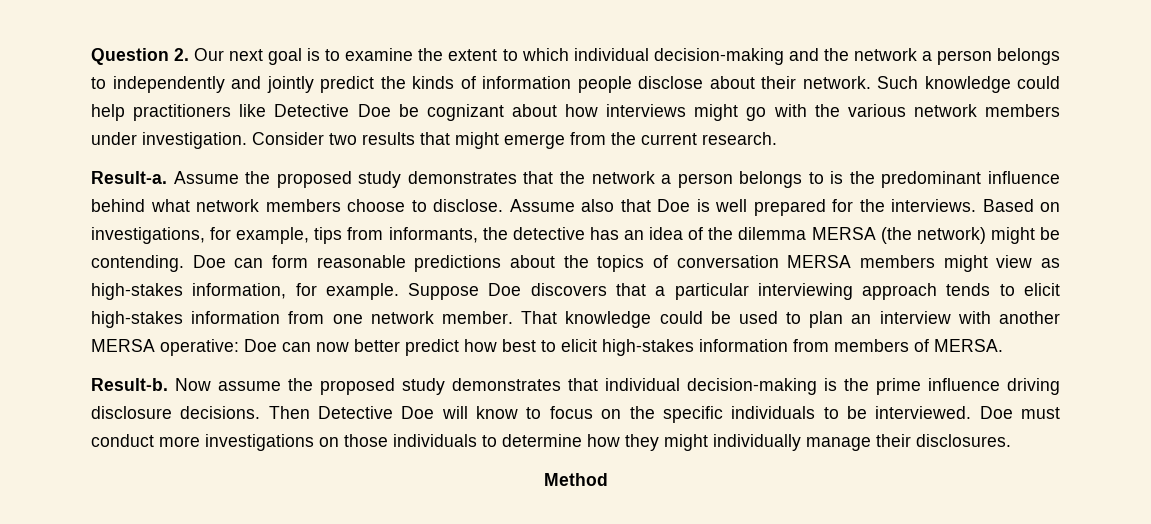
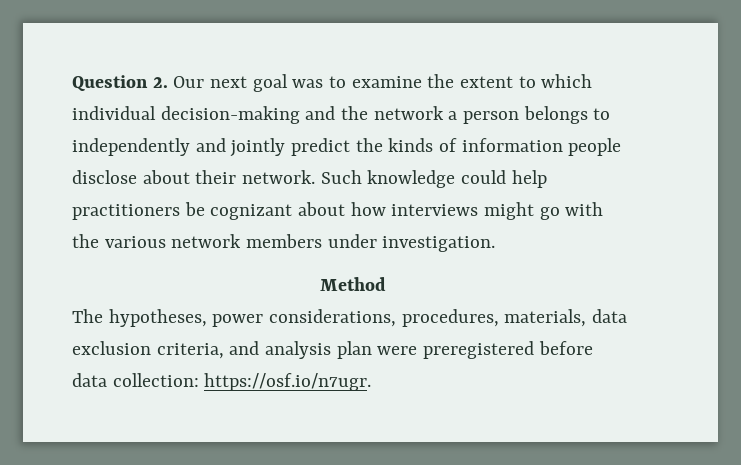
- Question 2. Our next goal is to examine the extent to which individual decision-making and the network a person belongs to independently and jointly predict the kinds of information people disclose about their network.
+ Question 2. Our next goal was to examine the extent to which individual decision-making and the network a person belongs to independently and jointly predict the kinds of information people disclose about their network.
- Such knowledge could help practitioners like Detective Doe be cognizant about how interviews might go with the various network members under investigation. Consider two results that might emerge from the current research.
- Result-a. Assume the proposed study demonstrates that the network a person belongs to is the predominant influence behind what network members choose to disclose. Assume also that Doe is well prepared for the interviews. Based on investigations, for example, tips from informants, the detective has an idea of the dilemma MERSA (the network) might be contending. Doe can form reasonable predictions about the topics of conversation MERSA members might view as high-stakes information, for example. Suppose Doe discovers that a particular interviewing approach tends to elicit high-stakes information from one network member. That knowledge could be used to plan an interview with another MERSA operative: Doe can now better predict how best to elicit high-stakes information from members of MERSA.
- Result-b. Now assume the proposed study demonstrates that individual decision-making is the prime influence driving disclosure decisions. Then Detective Doe will know to focus on the specific individuals to be interviewed. Doe must conduct more investigations on those individuals to determine how they might individually manage their disclosures.
+ Such knowledge could help practitioners be cognizant about how interviews might go with the various network members under investigation.
  Method
+ The hypotheses, power considerations, procedures, materials, data exclusion criteria, and analysis plan were preregistered before data collection: https://osf.io/n7ugr.

